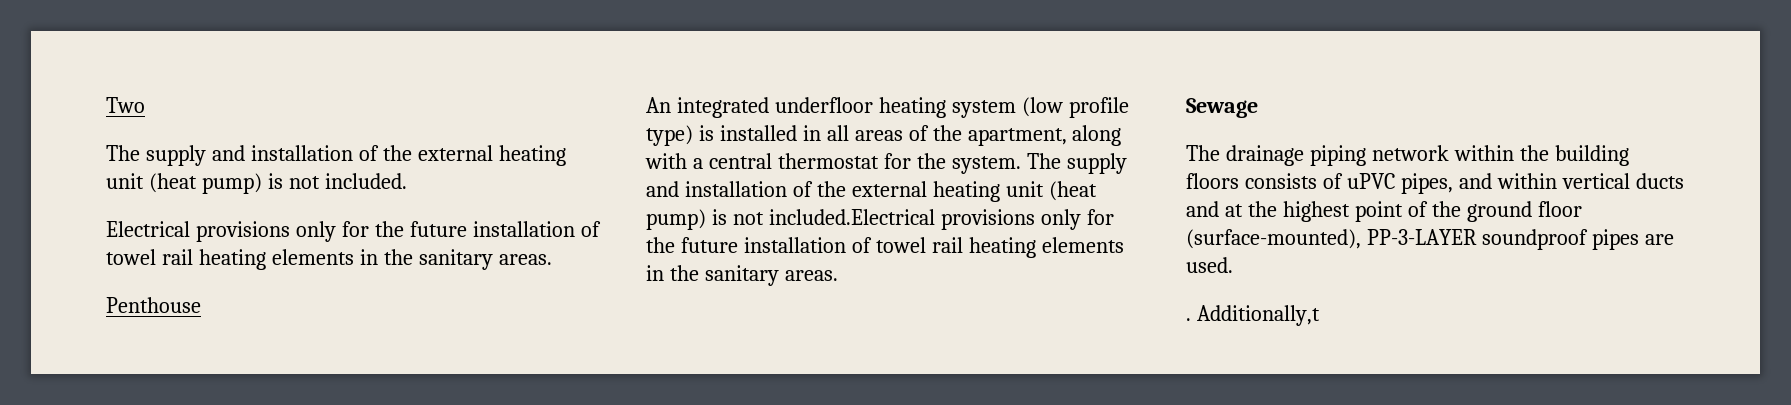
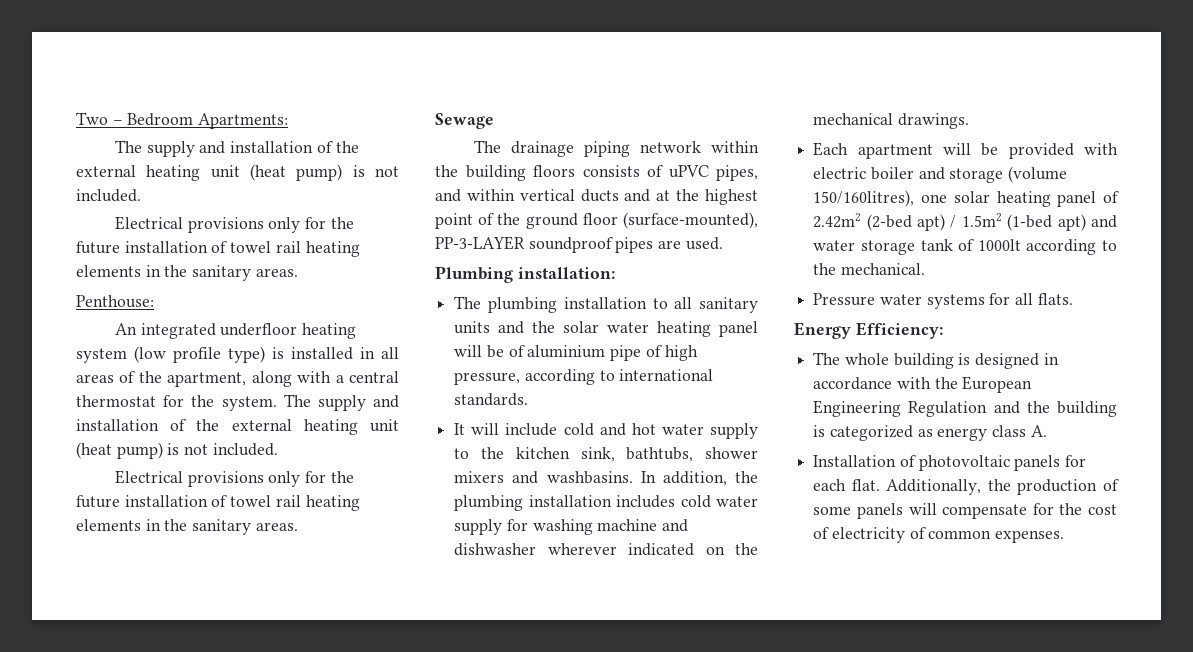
- Two
+ Two – Bedroom Apartments:
- Penthouse
+ Penthouse:
- An integrated underfloor heating system (low profile type) is installed in all areas of the apartment, along with a central thermostat for the system. The supply and installation of the external heating unit (heat pump) is not included.Electrical provisions only for the future installation of towel rail heating elements in the sanitary areas.
+ An integrated underfloor heating system (low profile type) is installed in all areas of the apartment, along with a central thermostat for the system. The supply and installation of the external heating unit (heat pump) is not included.
+ Electrical provisions only for the future installation of towel rail heating elements in the sanitary areas.
- . Additionally,t
+ Plumbing installation:
+ The plumbing installation to all sanitary units and the solar water heating panel will be of aluminium pipe of high pressure, according to international standards.
+ It will include cold and hot water supply to the kitchen sink, bathtubs, shower mixers and washbasins. In addition, the plumbing installation includes cold water supply for washing machine and dishwasher wherever indicated on the mechanical drawings.
+ Each apartment will be provided with electric boiler and storage (volume 150/160litres), one solar heating panel of 2.42m2 (2-bed apt) / 1.5m2 (1-bed apt) and water storage tank of 1000lt according to the mechanical.
+ Pressure water systems for all flats.
+ Energy Efficiency:
+ The whole building is designed in accordance with the European Engineering Regulation and the building is categorized as energy class A.
+ Installation of photovoltaic panels for each flat. Additionally, the production of some panels will compensate for the cost of electricity of common expenses.

